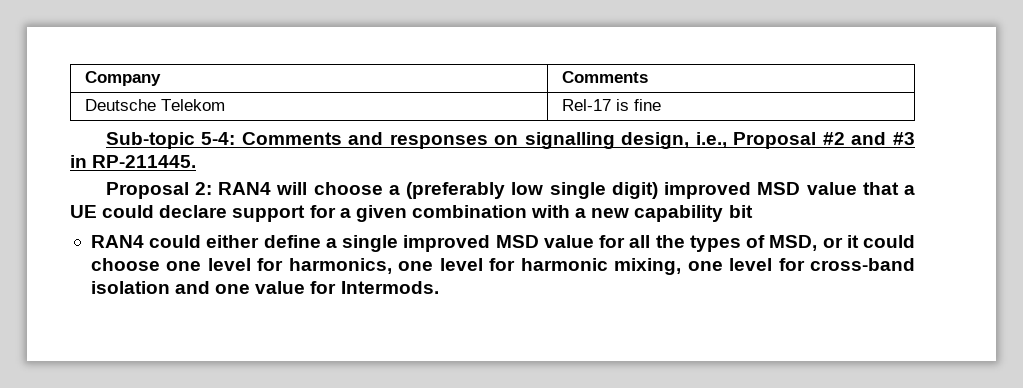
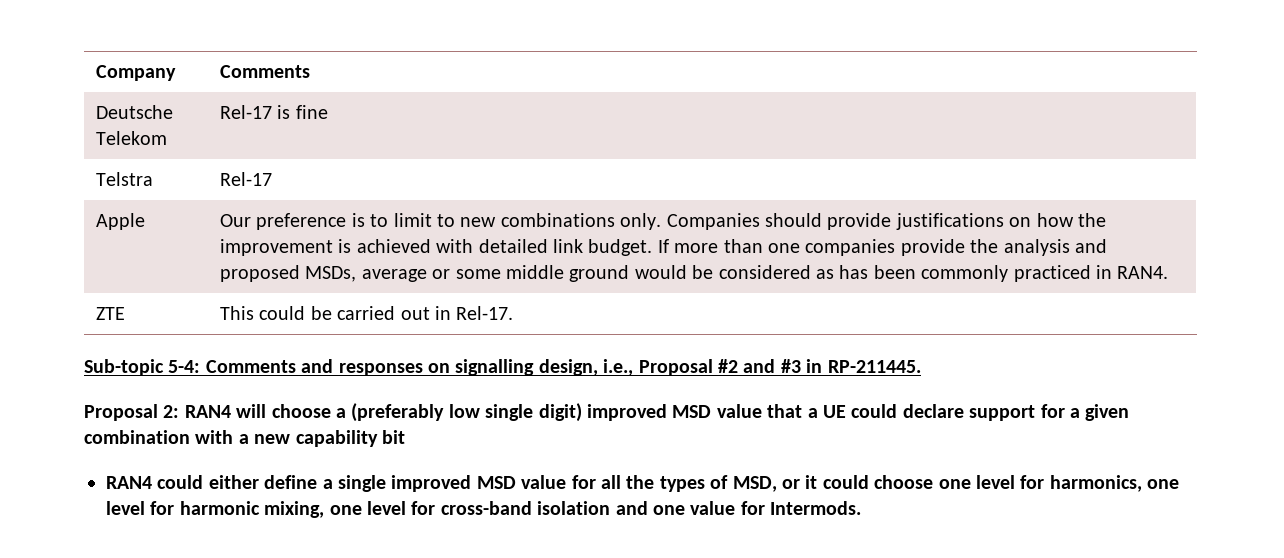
+ Telstra | Rel-17
+ Apple | Our preference is to limit to new combinations only. Companies should provide justifications on how the improvement is achieved with detailed link budget. If more than one companies provide the analysis and proposed MSDs, average or some middle ground would be considered as has been commonly practiced in RAN4.
+ ZTE | This could be carried out in Rel-17.

